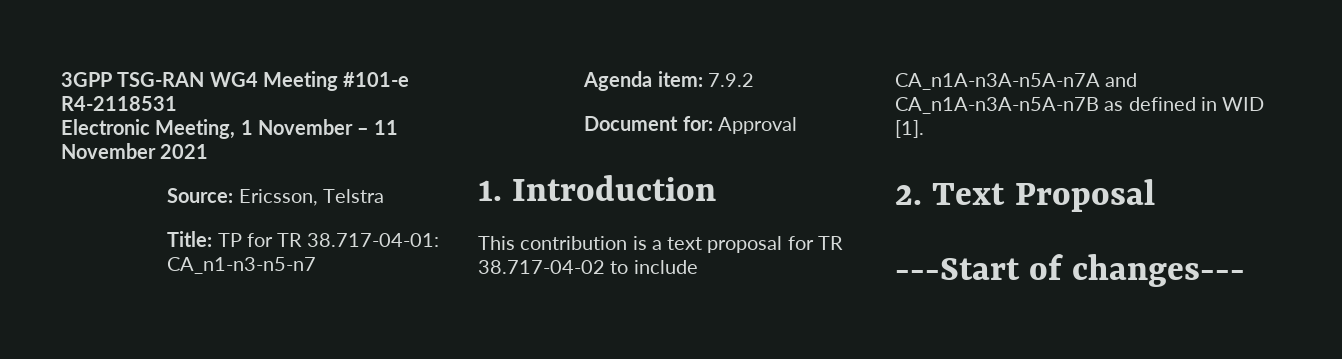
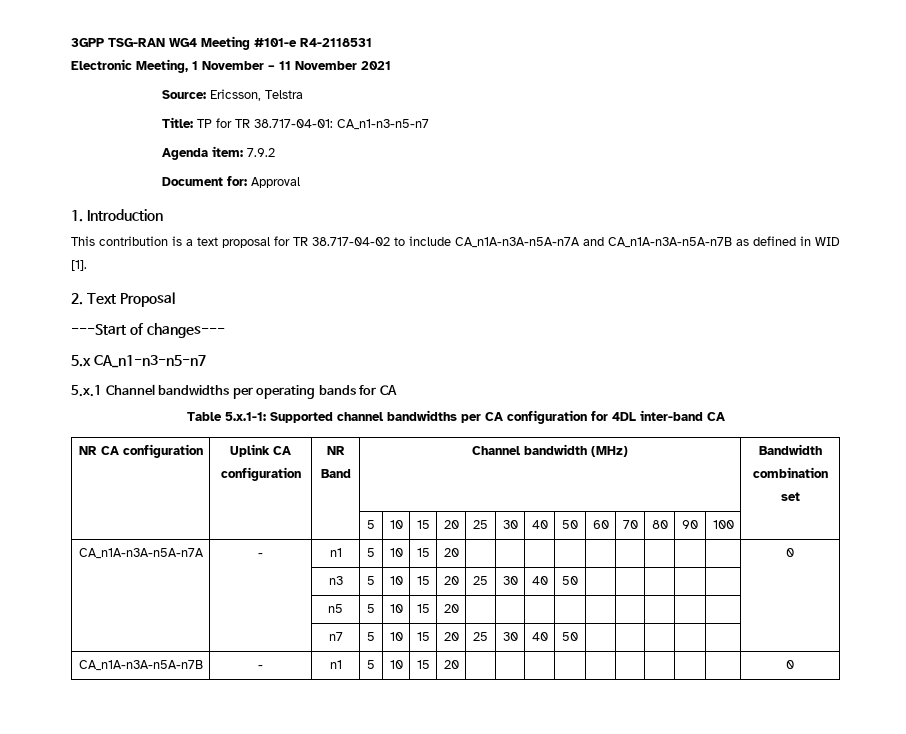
+ 5.x CA_n1-n3-n5-n7
+ 5.x.1 Channel bandwidths per operating bands for CA
+ Table 5.x.1-1: Supported channel bandwidths per CA configuration for 4DL inter-band CA
+ NR CA configuration | Uplink CA configuration | NR Band | Channel bandwidth (MHz) | Bandwidth combination set
+ | | | 5 | 10 | 15 | 20 | 25 | 30 | 40 | 50 | 60 | 70 | 80 | 90 | 100 |
+ CA_n1A-n3A-n5A-n7A | - | n1 | 5 | 10 | 15 | 20 | | | | | | | | | | 0
+ | | n3 | 5 | 10 | 15 | 20 | 25 | 30 | 40 | 50 | | | | | |
+ | | n5 | 5 | 10 | 15 | 20 | | | | | | | | | |
+ | | n7 | 5 | 10 | 15 | 20 | 25 | 30 | 40 | 50 | | | | | |
+ CA_n1A-n3A-n5A-n7B | - | n1 | 5 | 10 | 15 | 20 | | | | | | | | | | 0

